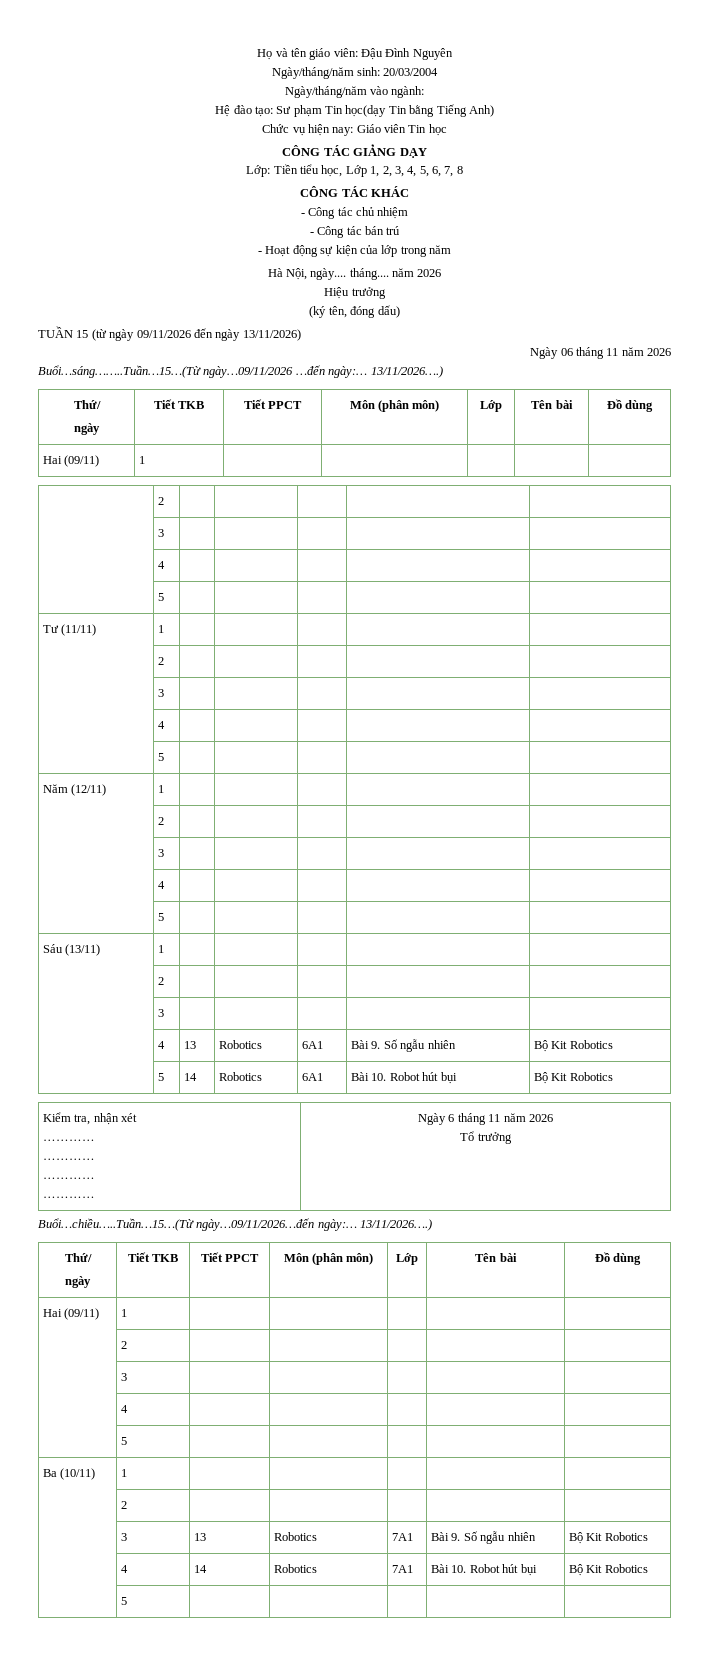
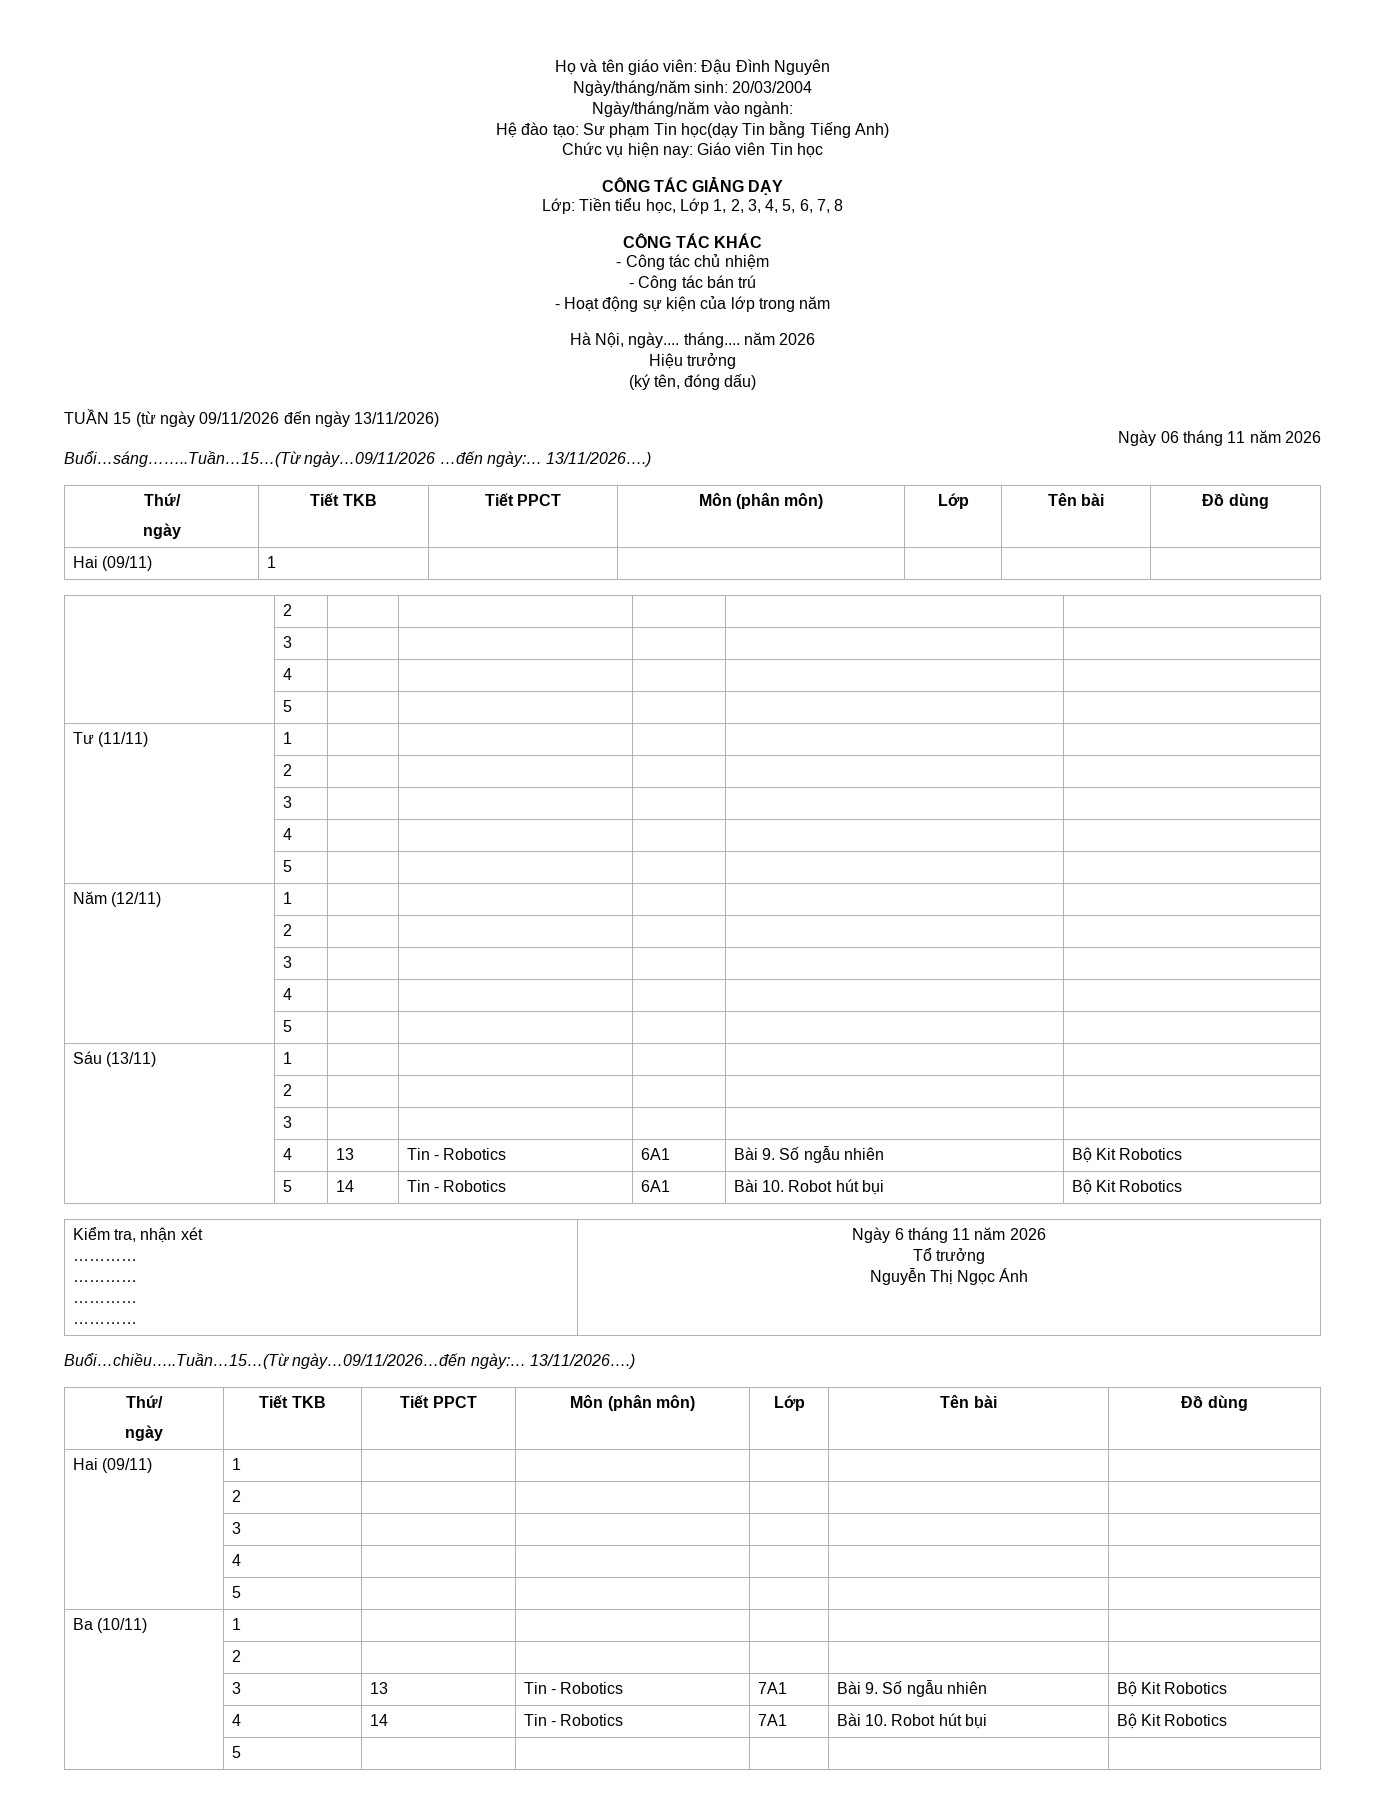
- | 4 | 13 | Robotics | 6A1 | Bài 9. Số ngẫu nhiên | Bộ Kit Robotics
+ | 4 | 13 | Tin - Robotics | 6A1 | Bài 9. Số ngẫu nhiên | Bộ Kit Robotics
- | 5 | 14 | Robotics | 6A1 | Bài 10. Robot hút bụi | Bộ Kit Robotics
+ | 5 | 14 | Tin - Robotics | 6A1 | Bài 10. Robot hút bụi | Bộ Kit Robotics
  Kiểm tra, nhận xét
  …………
  …………
  …………
  ………… | Ngày 6 tháng 11 năm 2026
  Tổ trưởng
+ Nguyễn Thị Ngọc Ánh
- | 3 | 13 | Robotics | 7A1 | Bài 9. Số ngẫu nhiên | Bộ Kit Robotics
+ | 3 | 13 | Tin - Robotics | 7A1 | Bài 9. Số ngẫu nhiên | Bộ Kit Robotics
- | 4 | 14 | Robotics | 7A1 | Bài 10. Robot hút bụi | Bộ Kit Robotics
+ | 4 | 14 | Tin - Robotics | 7A1 | Bài 10. Robot hút bụi | Bộ Kit Robotics

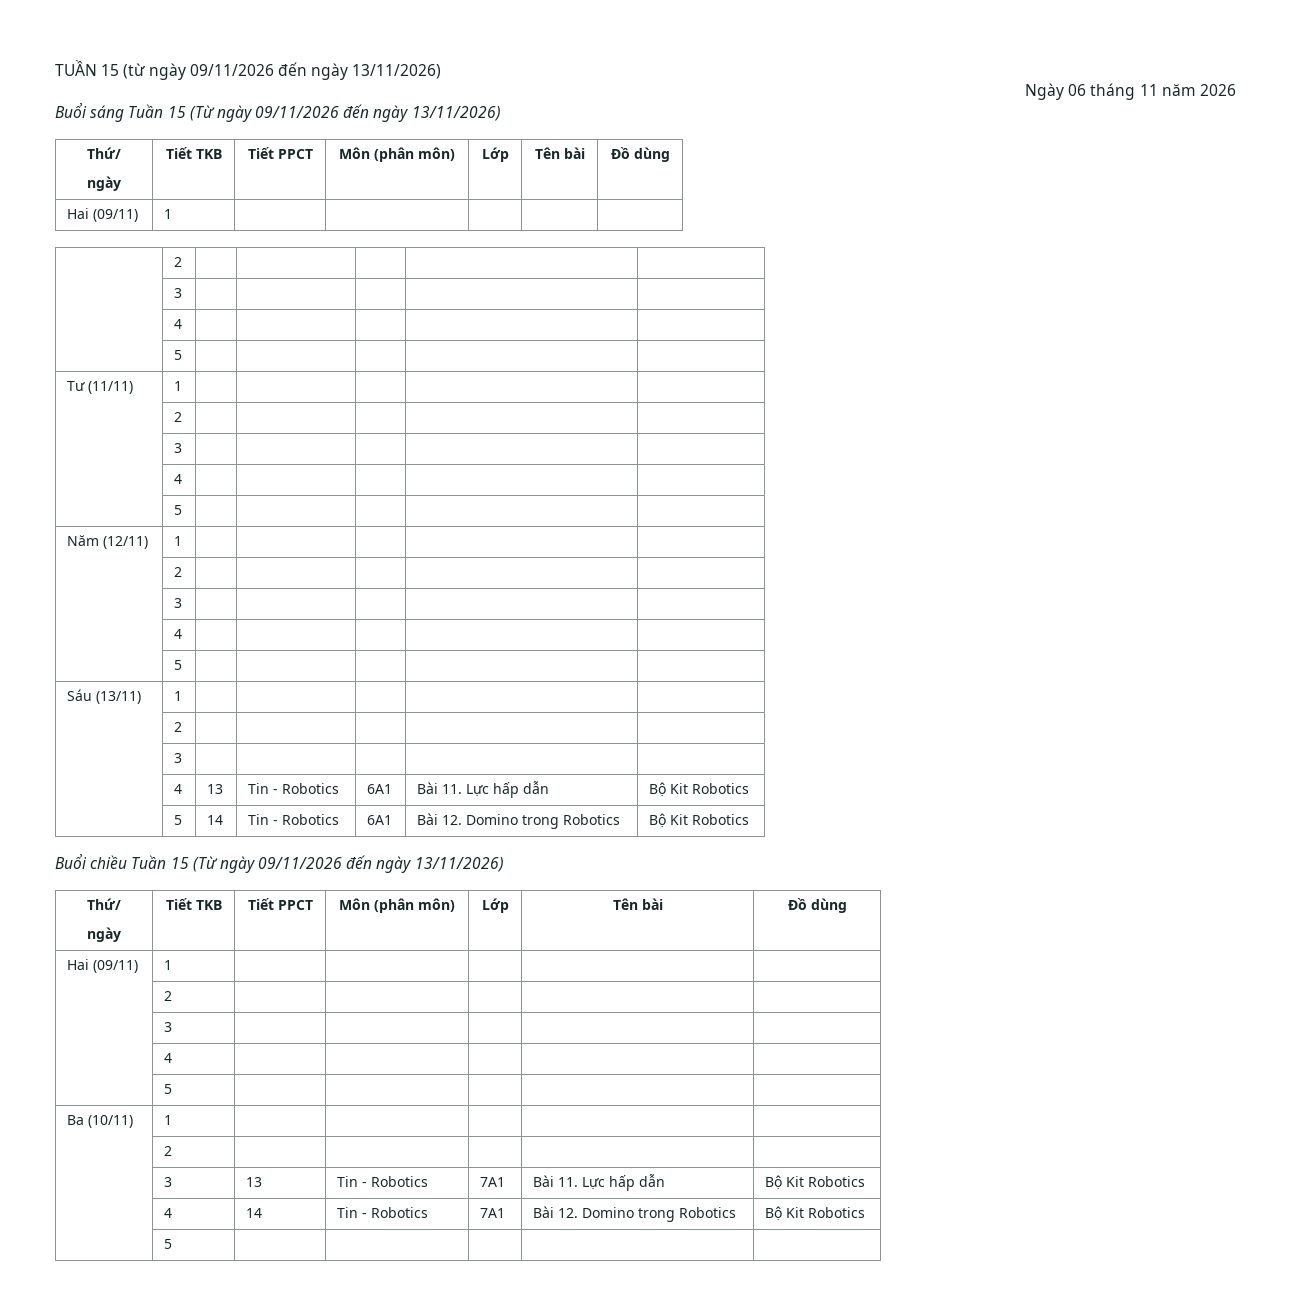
- Họ và tên giáo viên: Đậu Đình Nguyên
- Ngày/tháng/năm sinh: 20/03/2004
- Ngày/tháng/năm vào ngành:
- Hệ đào tạo: Sư phạm Tin học(dạy Tin bằng Tiếng Anh)
- Chức vụ hiện nay: Giáo viên Tin học
- CÔNG TÁC GIẢNG DẠY
- Lớp: Tiền tiểu học, Lớp 1, 2, 3, 4, 5, 6, 7, 8
- CÔNG TÁC KHÁC
- - Công tác chủ nhiệm
- - Công tác bán trú
- - Hoạt động sự kiện của lớp trong năm
- Hà Nội, ngày.... tháng.... năm 2026
- Hiệu trưởng
- (ký tên, đóng dấu)
- Buổi…sáng……..Tuần…15…(Từ ngày…09/11/2026 …đến ngày:… 13/11/2026….)
+ Buổi sáng Tuần 15 (Từ ngày 09/11/2026 đến ngày 13/11/2026)
- | 4 | 13 | Tin - Robotics | 6A1 | Bài 9. Số ngẫu nhiên | Bộ Kit Robotics
+ | 4 | 13 | Tin - Robotics | 6A1 | Bài 11. Lực hấp dẫn | Bộ Kit Robotics
- | 5 | 14 | Tin - Robotics | 6A1 | Bài 10. Robot hút bụi | Bộ Kit Robotics
- Kiểm tra, nhận xét
- …………
- …………
- …………
- ………… | Ngày 6 tháng 11 năm 2026
- Tổ trưởng
- Nguyễn Thị Ngọc Ánh
- Buổi…chiều…..Tuần…15…(Từ ngày…09/11/2026…đến ngày:… 13/11/2026….)
+ | 5 | 14 | Tin - Robotics | 6A1 | Bài 12. Domino trong Robotics | Bộ Kit Robotics
+ Buổi chiều Tuần 15 (Từ ngày 09/11/2026 đến ngày 13/11/2026)
- | 3 | 13 | Tin - Robotics | 7A1 | Bài 9. Số ngẫu nhiên | Bộ Kit Robotics
+ | 3 | 13 | Tin - Robotics | 7A1 | Bài 11. Lực hấp dẫn | Bộ Kit Robotics
- | 4 | 14 | Tin - Robotics | 7A1 | Bài 10. Robot hút bụi | Bộ Kit Robotics
+ | 4 | 14 | Tin - Robotics | 7A1 | Bài 12. Domino trong Robotics | Bộ Kit Robotics

